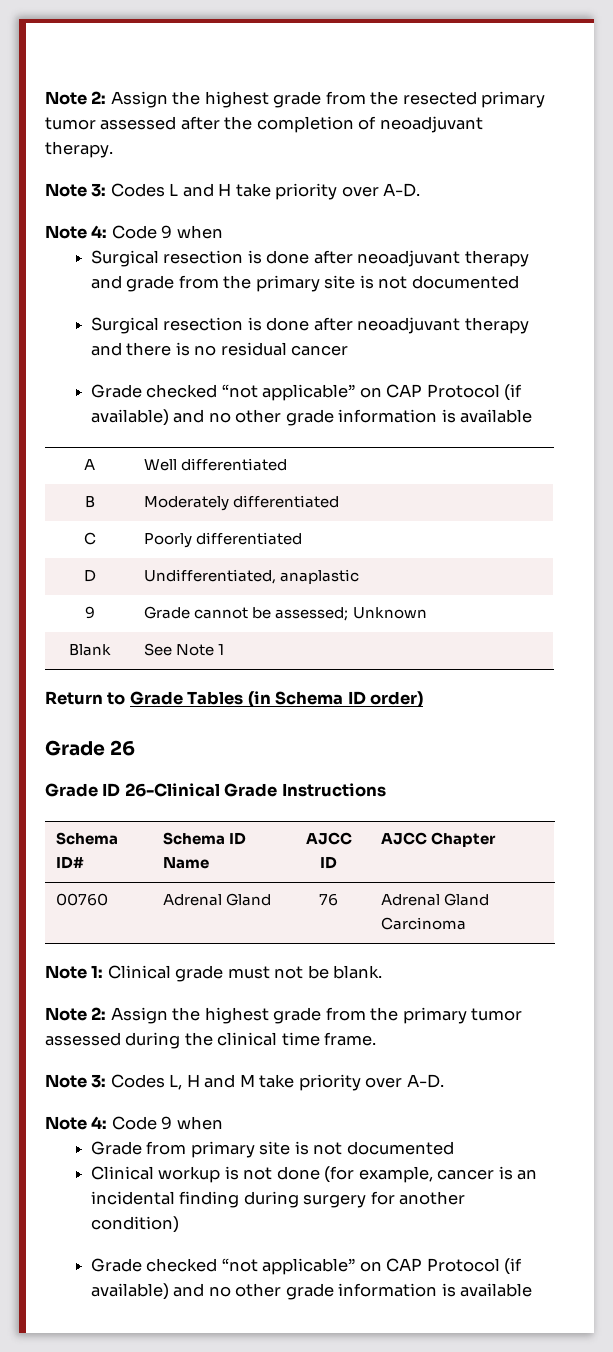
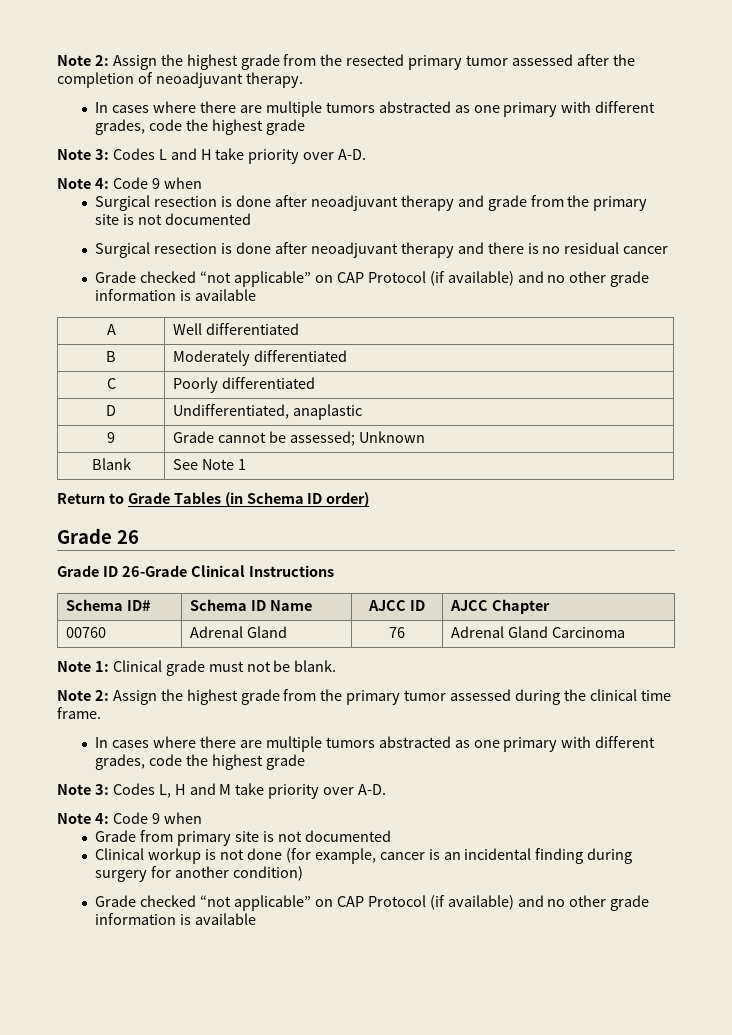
  Note 2: Assign the highest grade from the resected primary tumor assessed after the completion of neoadjuvant therapy.
+ In cases where there are multiple tumors abstracted as one primary with different grades, code the highest grade
- Grade ID 26-Clinical Grade Instructions
+ Grade ID 26-Grade Clinical Instructions
  Note 2: Assign the highest grade from the primary tumor assessed during the clinical time frame.
+ In cases where there are multiple tumors abstracted as one primary with different grades, code the highest grade

